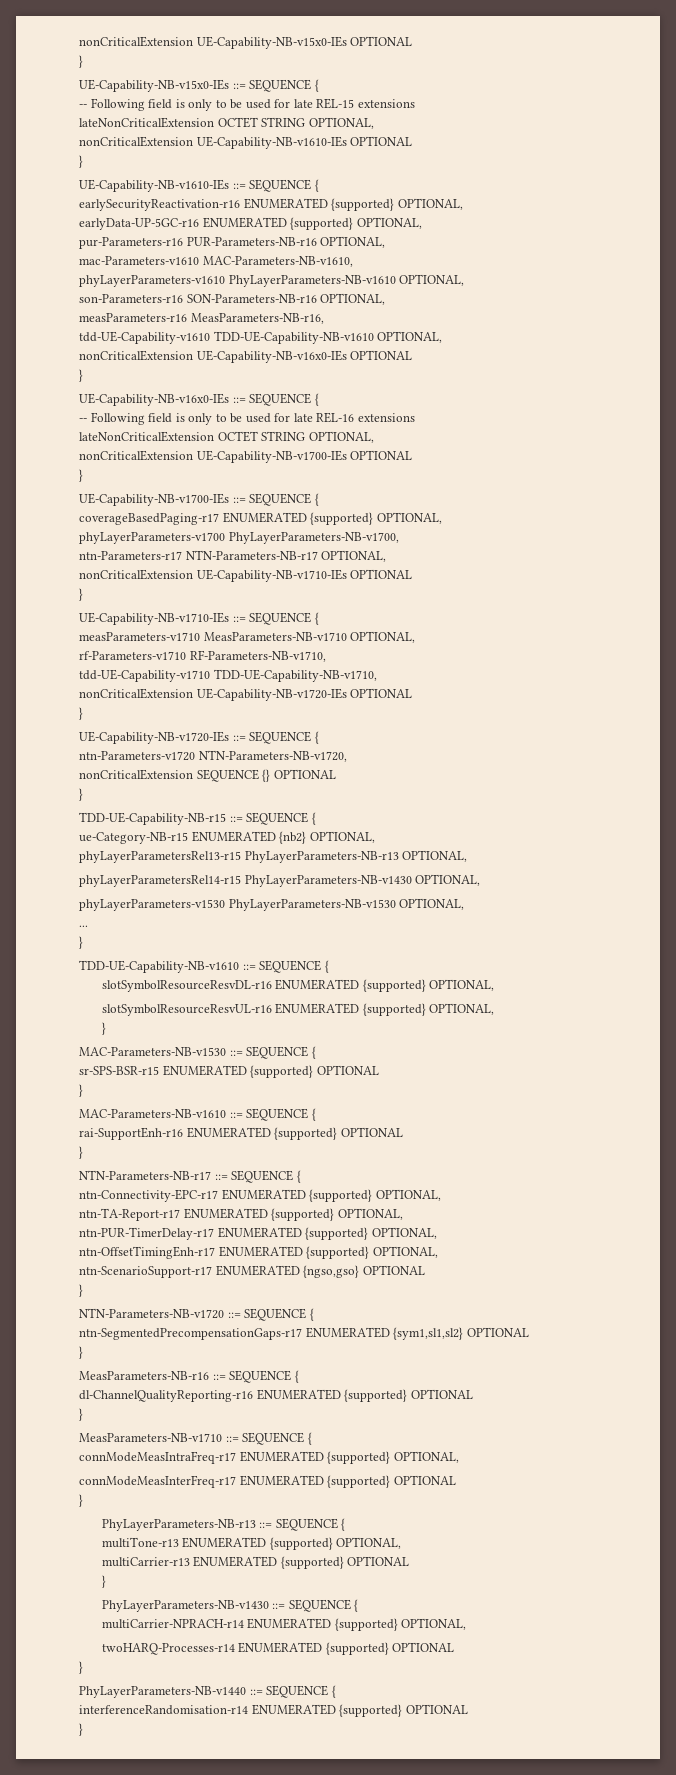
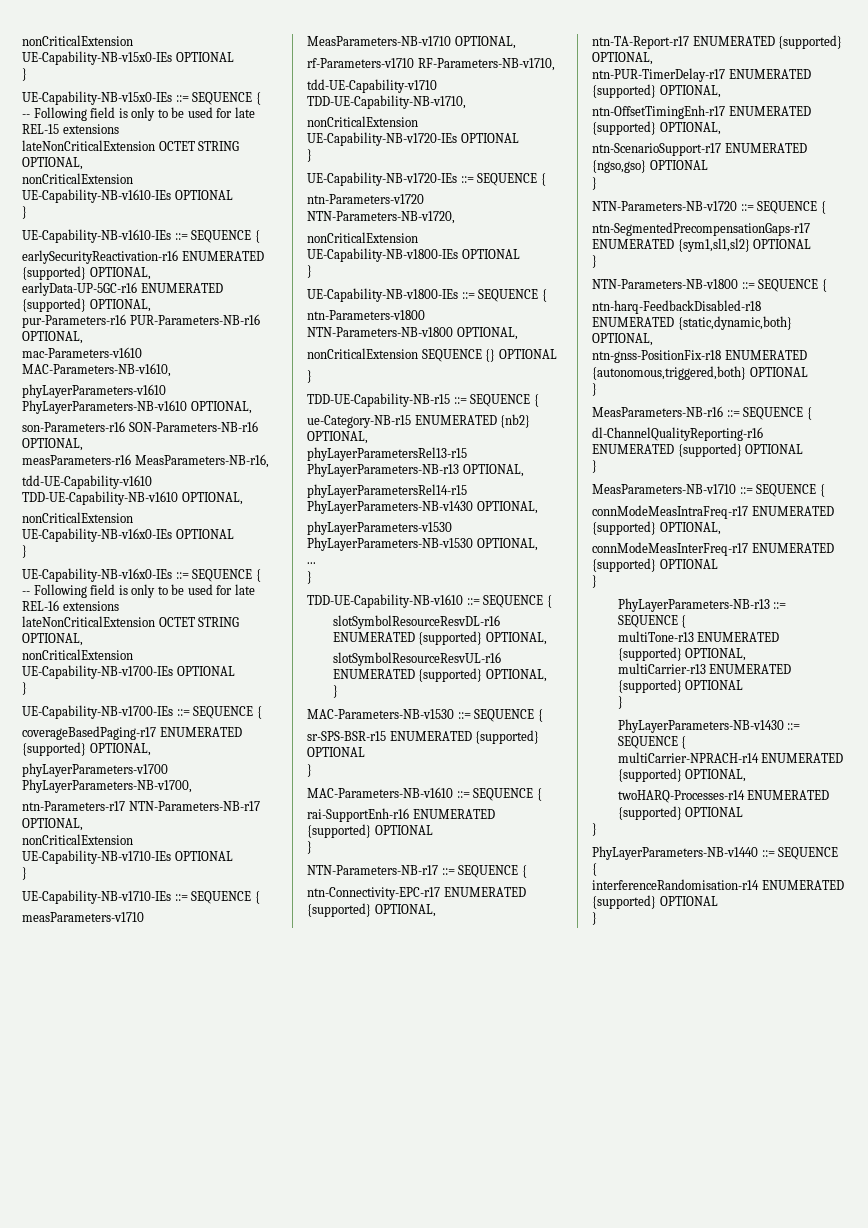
+ nonCriticalExtension UE-Capability-NB-v1800-IEs OPTIONAL
+ }
+ UE-Capability-NB-v1800-IEs ::= SEQUENCE {
+ ntn-Parameters-v1800 NTN-Parameters-NB-v1800 OPTIONAL,
+ NTN-Parameters-NB-v1800 ::= SEQUENCE {
+ ntn-harq-FeedbackDisabled-r18 ENUMERATED {static,dynamic,both} OPTIONAL,
+ ntn-gnss-PositionFix-r18 ENUMERATED {autonomous,triggered,both} OPTIONAL
+ }

